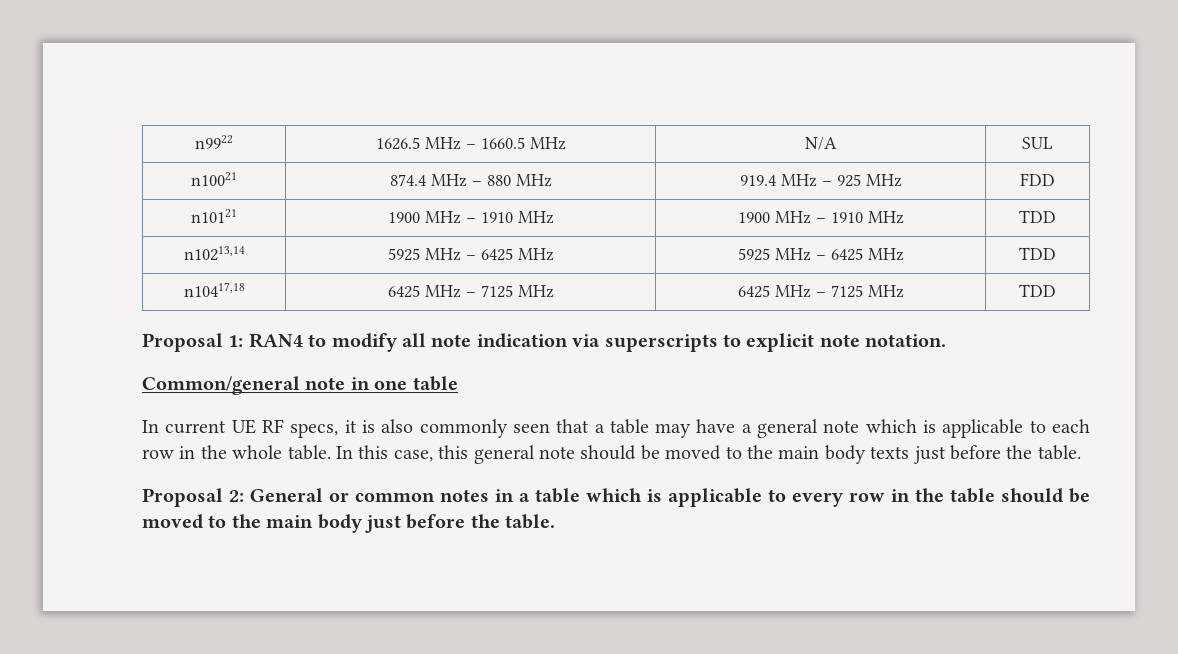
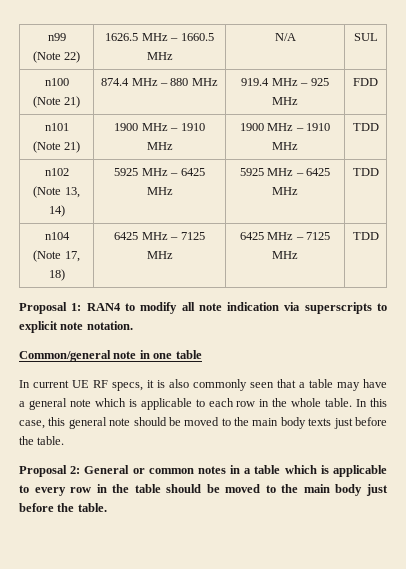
- n9922 | 1626.5 MHz – 1660.5 MHz | N/A | SUL
+ n99
+ (Note 22) | 1626.5 MHz – 1660.5 MHz | N/A | SUL
- n10021 | 874.4 MHz – 880 MHz | 919.4 MHz – 925 MHz | FDD
+ n100
+ (Note 21) | 874.4 MHz – 880 MHz | 919.4 MHz – 925 MHz | FDD
- n10121 | 1900 MHz – 1910 MHz | 1900 MHz – 1910 MHz | TDD
+ n101
+ (Note 21) | 1900 MHz – 1910 MHz | 1900 MHz – 1910 MHz | TDD
- n10213,14 | 5925 MHz – 6425 MHz | 5925 MHz – 6425 MHz | TDD
+ n102
+ (Note 13, 14) | 5925 MHz – 6425 MHz | 5925 MHz – 6425 MHz | TDD
- n10417,18 | 6425 MHz – 7125 MHz | 6425 MHz – 7125 MHz | TDD
+ n104
+ (Note 17, 18) | 6425 MHz – 7125 MHz | 6425 MHz – 7125 MHz | TDD

